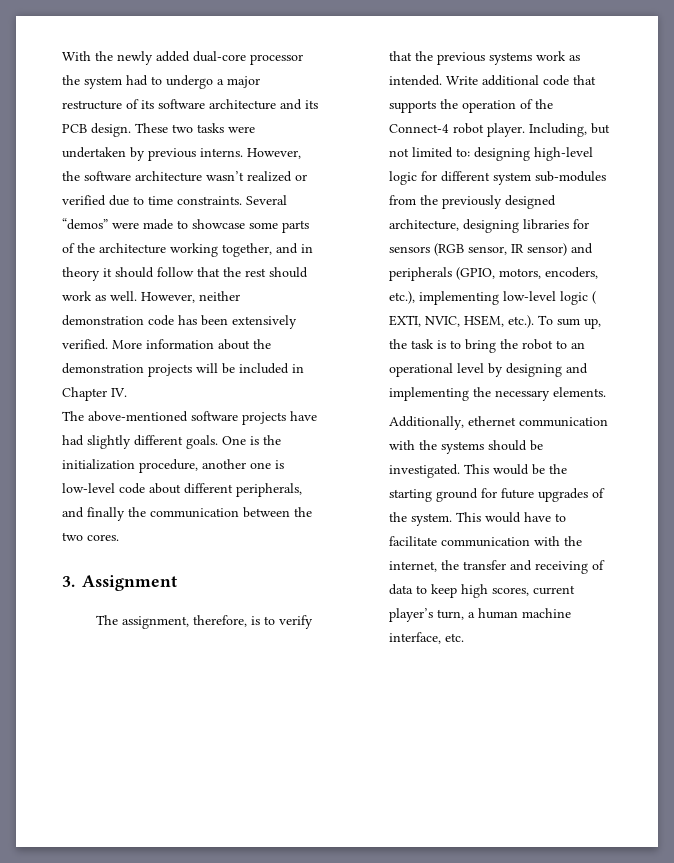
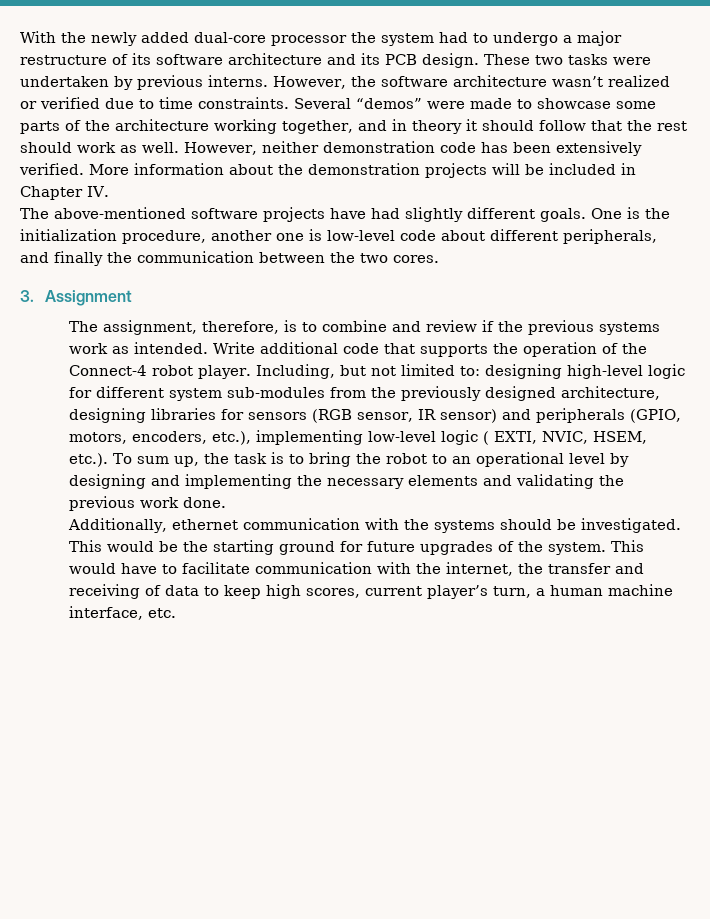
- The assignment, therefore, is to verify that the previous systems work as intended.
+ The assignment, therefore, is to combine and review if the previous systems work as intended.
- Including, but not limited to: designing high-level logic for different system sub-modules from the previously designed architecture, designing libraries for sensors (RGB sensor, IR sensor) and peripherals (GPIO, motors, encoders, etc.), implementing low-level logic ( EXTI, NVIC, HSEM, etc.). To sum up, the task is to bring the robot to an operational level by designing and implementing the necessary elements.
+ Including, but not limited to: designing high-level logic for different system sub-modules from the previously designed architecture, designing libraries for sensors (RGB sensor, IR sensor) and peripherals (GPIO, motors, encoders, etc.), implementing low-level logic ( EXTI, NVIC, HSEM, etc.). To sum up, the task is to bring the robot to an operational level by designing and implementing the necessary elements and validating the previous work done.

